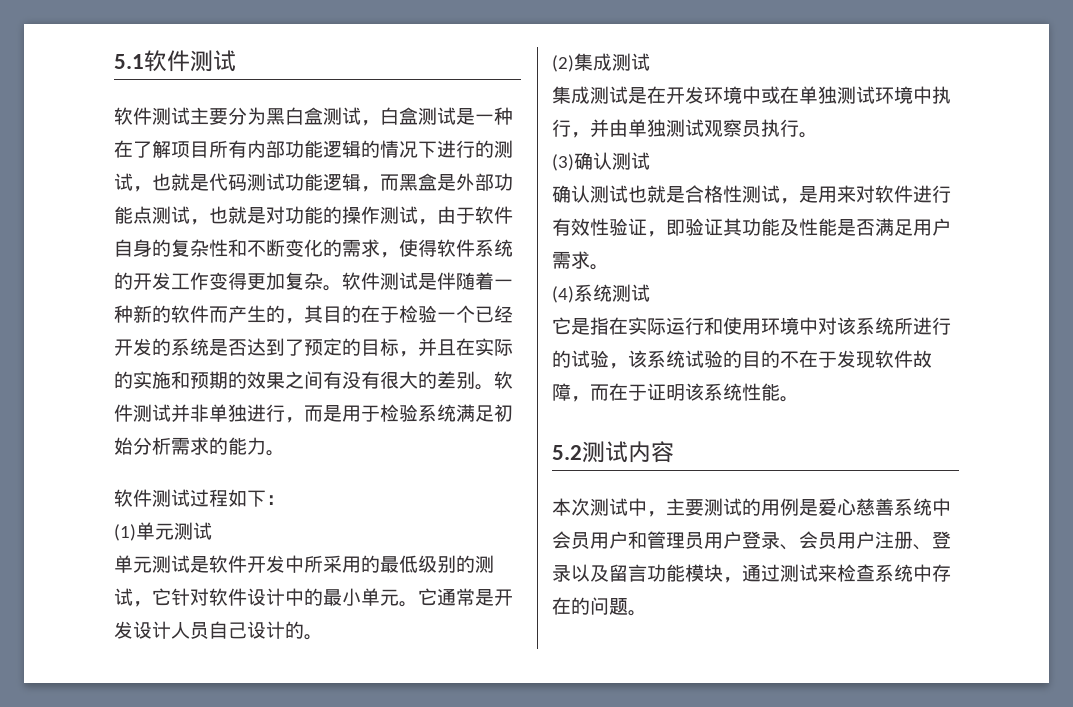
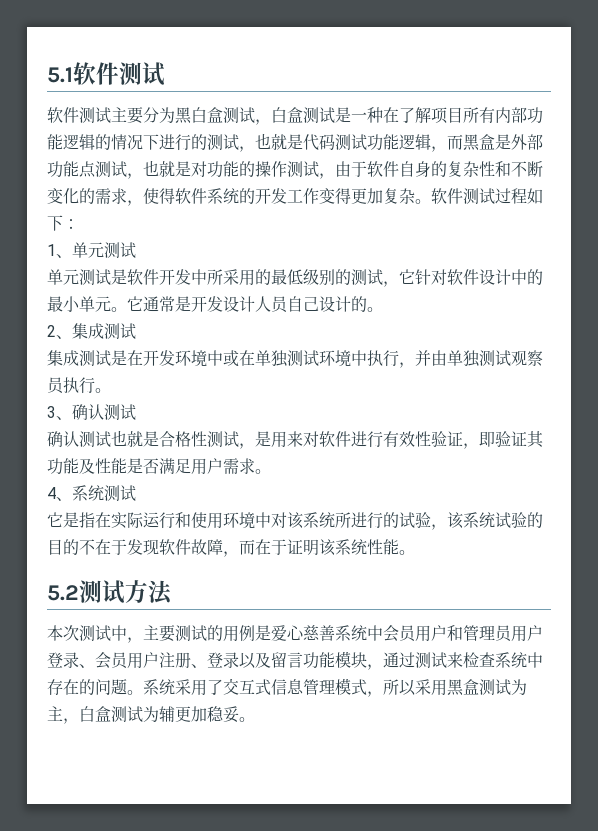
- 软件测试是伴随着一种新的软件而产生的，其目的在于检验一个已经开发的系统是否达到了预定的目标，并且在实际的实施和预期的效果之间有没有很大的差别。软件测试并非单独进行，而是用于检验系统满足初始分析需求的能力。
- (1)单元测试
+ 1、单元测试
- (2)集成测试
+ 2、集成测试
- (3)确认测试
+ 3、确认测试
- (4)系统测试
+ 4、系统测试
- 5.2测试内容
+ 5.2测试方法
+ 系统采用了交互式信息管理模式，所以采用黑盒测试为主，白盒测试为辅更加稳妥。

